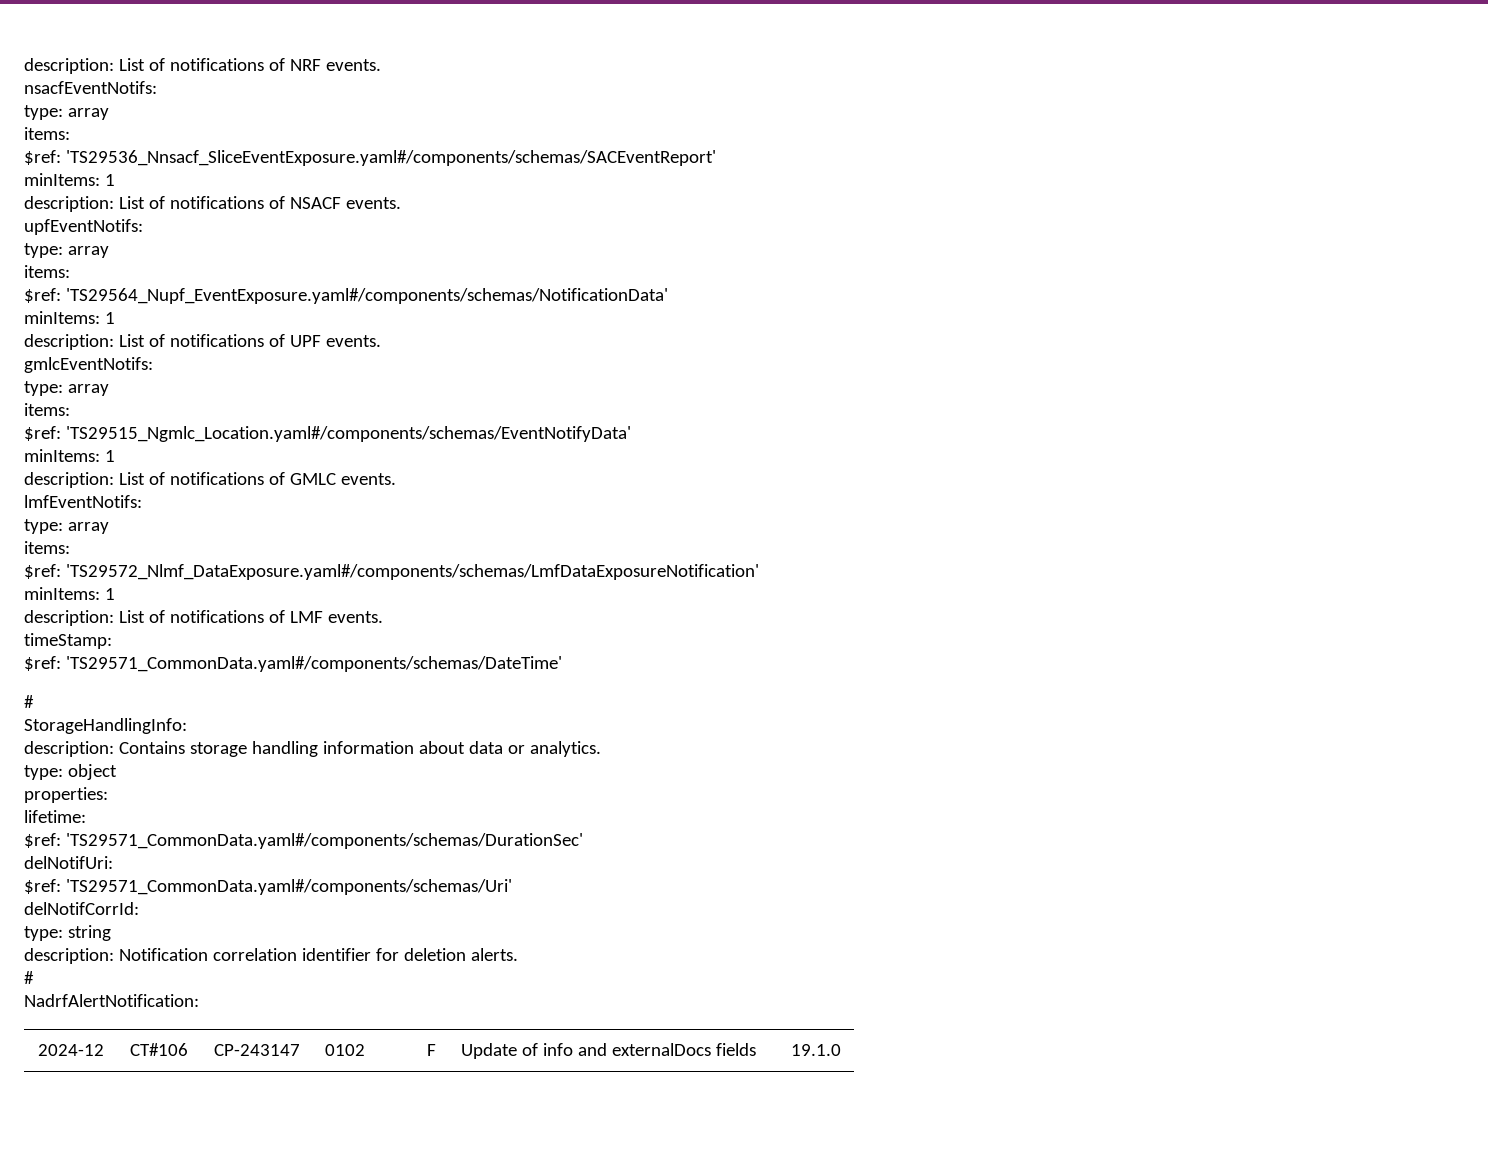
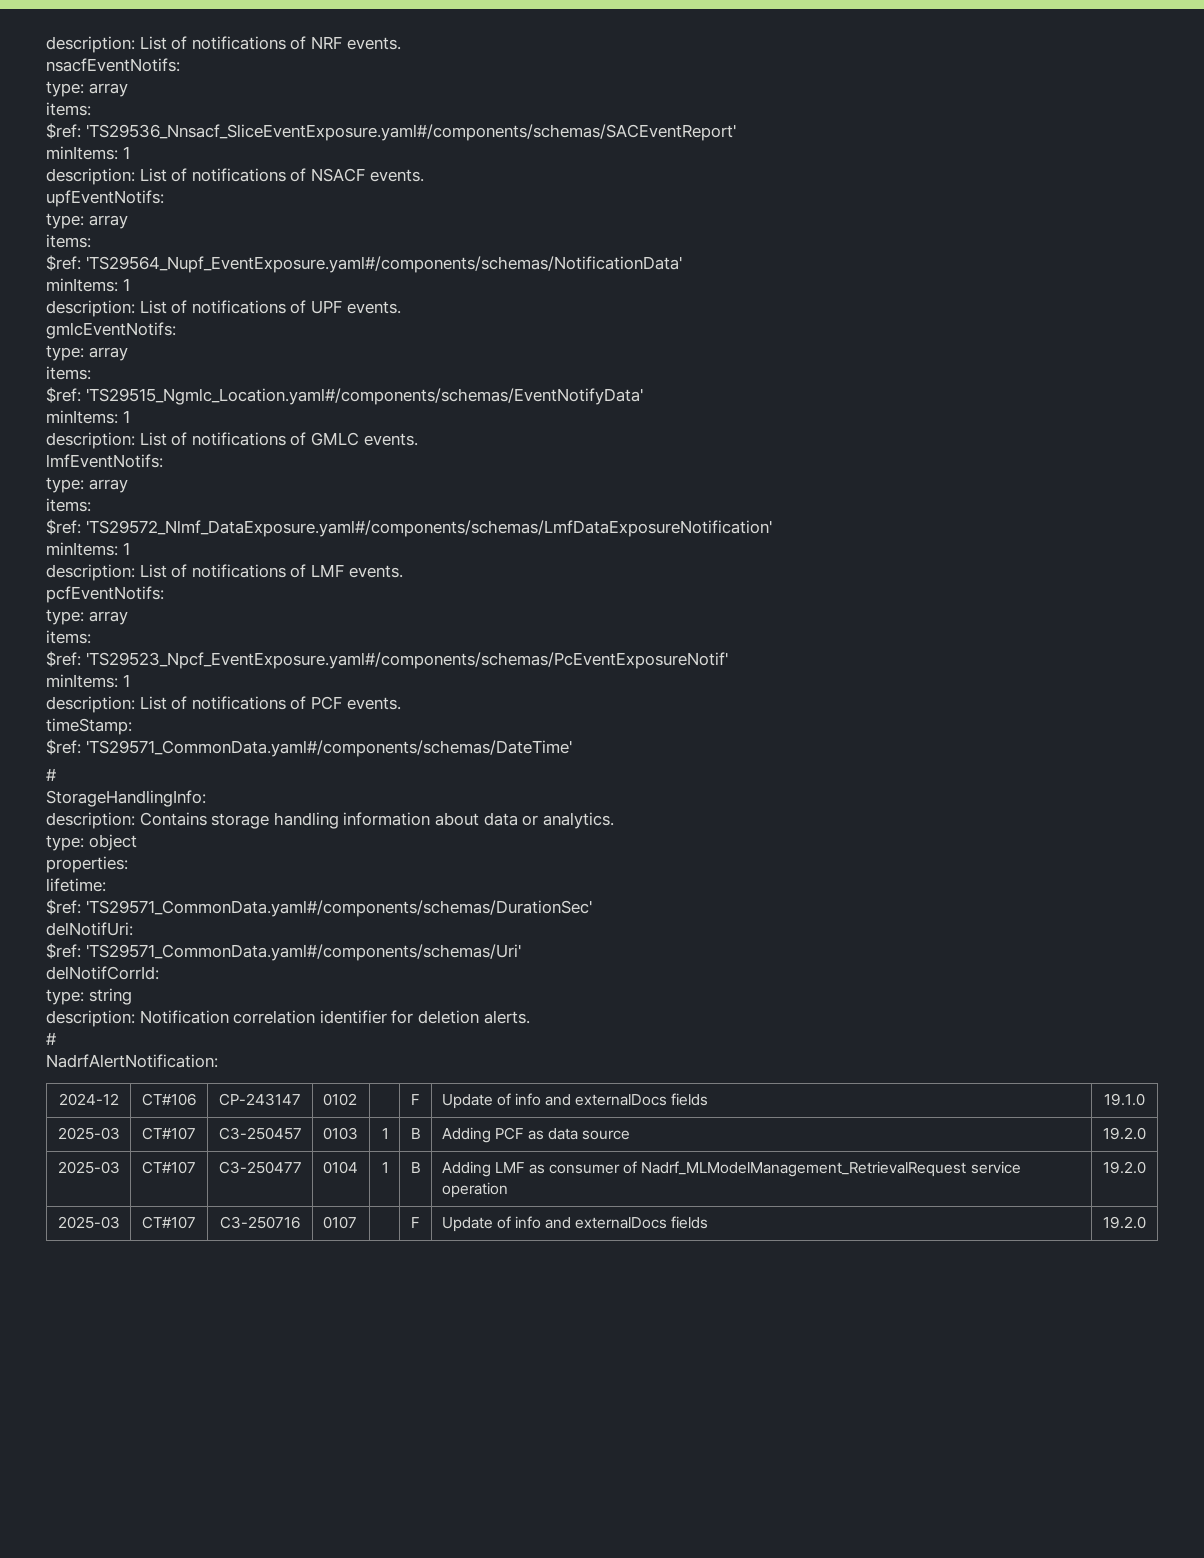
+ pcfEventNotifs:
+ type: array
+ items:
+ $ref: 'TS29523_Npcf_EventExposure.yaml#/components/schemas/PcEventExposureNotif'
+ minItems: 1
+ description: List of notifications of PCF events.
+ 2025-03 | CT#107 | C3-250457 | 0103 | 1 | B | Adding PCF as data source | 19.2.0
+ 2025-03 | CT#107 | C3-250477 | 0104 | 1 | B | Adding LMF as consumer of Nadrf_MLModelManagement_RetrievalRequest service operation | 19.2.0
+ 2025-03 | CT#107 | C3-250716 | 0107 | | F | Update of info and externalDocs fields | 19.2.0

